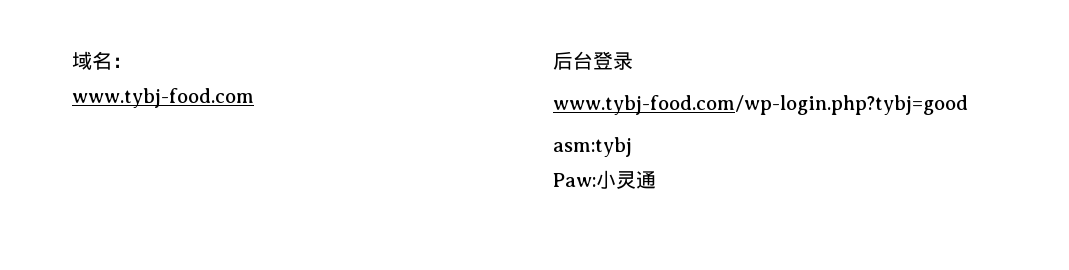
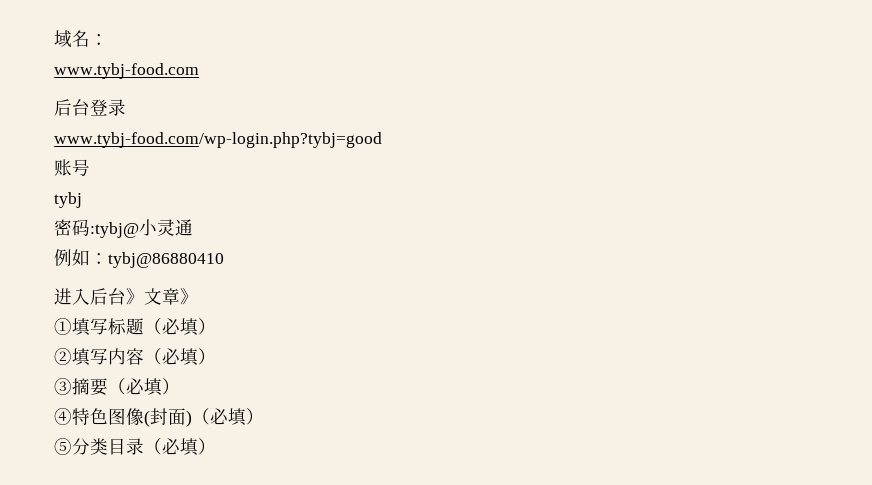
- asm:tybj
- Paw:小灵通
+ 账号
+ tybj
+ 密码:tybj@小灵通
+ 例如：tybj@86880410
+ 进入后台》文章》
+ ①填写标题（必填）
+ ②填写内容（必填）
+ ③摘要（必填）
+ ④特色图像(封面)（必填）
+ ⑤分类目录（必填）

